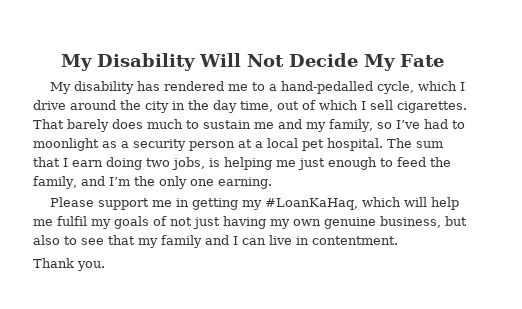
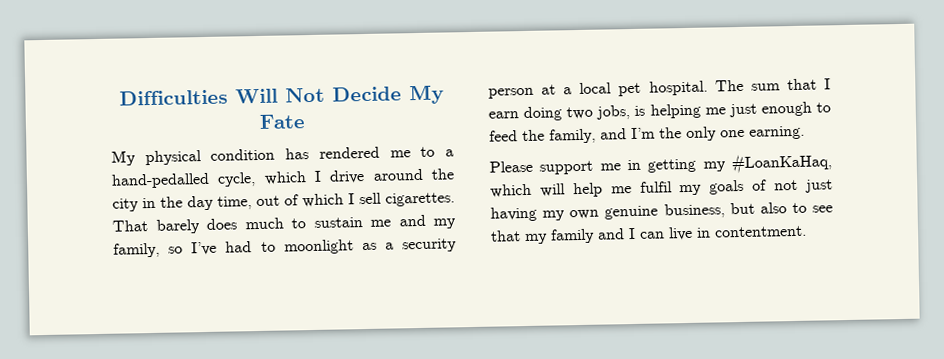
- My Disability Will Not Decide My Fate
+ Difficulties Will Not Decide My Fate
- My disability has rendered me to a hand-pedalled cycle, which I drive around the city in the day time, out of which I sell cigarettes.
+ My physical condition has rendered me to a hand-pedalled cycle, which I drive around the city in the day time, out of which I sell cigarettes.
- Thank you.

